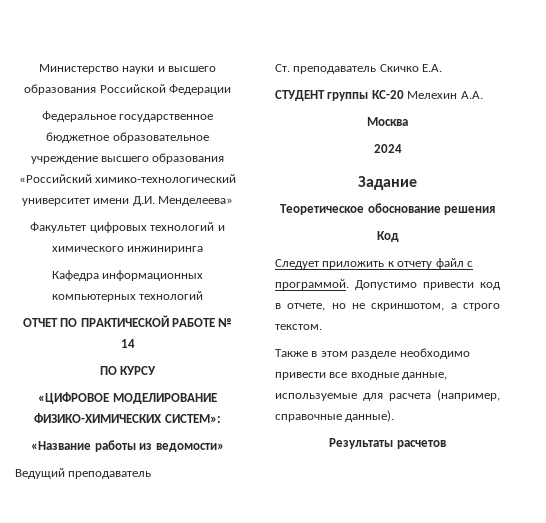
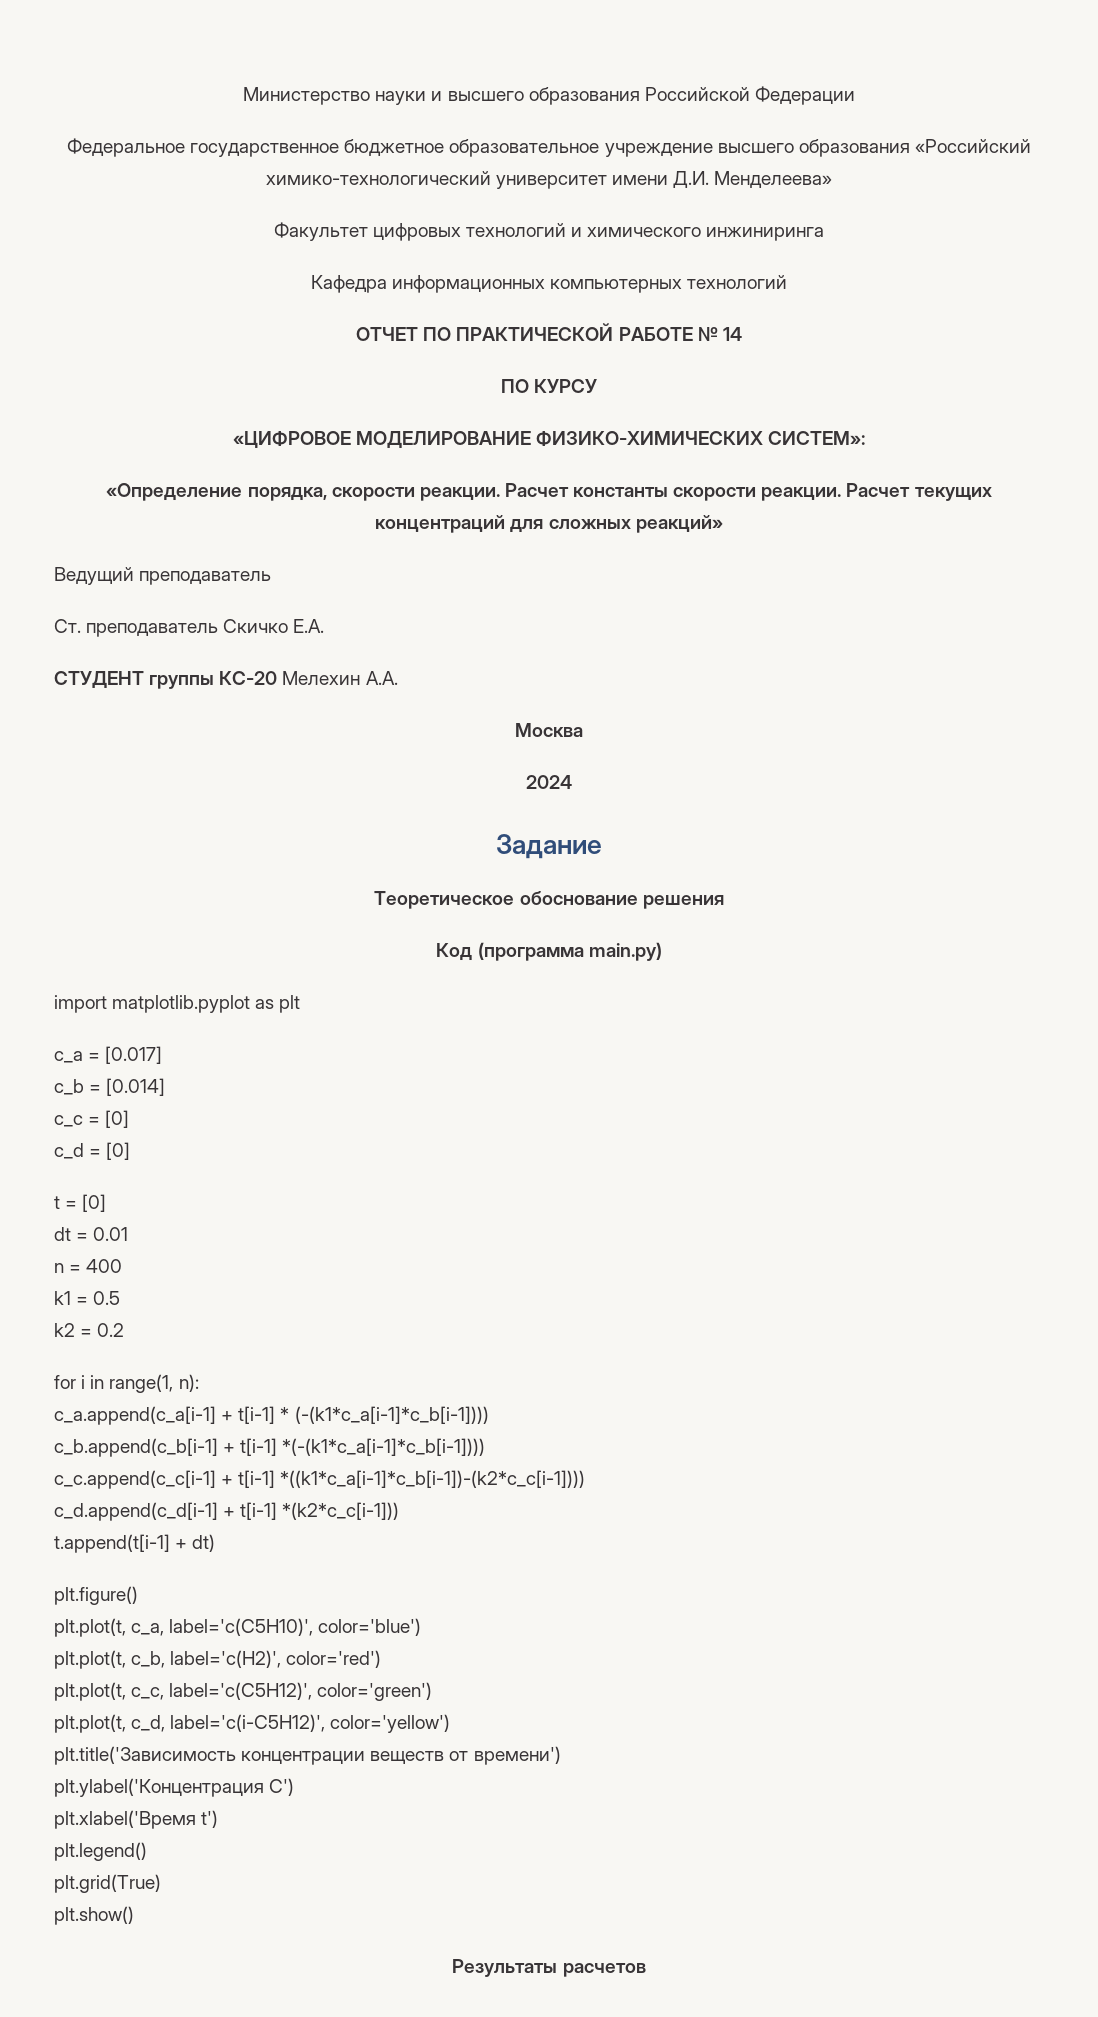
- «Название работы из ведомости»
+ «Определение порядка, скорости реакции. Расчет константы скорости реакции. Расчет текущих концентраций для сложных реакций»
- Код
- Следует приложить к отчету файл с программой. Допустимо привести код в отчете, но не скриншотом, а строго текстом.
- Также в этом разделе необходимо привести все входные данные, используемые для расчета (например, справочные данные).
+ Код (программа main.py)
+ import matplotlib.pyplot as plt
+ c_a = [0.017]
+ c_b = [0.014]
+ c_c = [0]
+ c_d = [0]
+ t = [0]
+ dt = 0.01
+ n = 400
+ k1 = 0.5
+ k2 = 0.2
+ for i in range(1, n):
+ c_a.append(c_a[i-1] + t[i-1] * (-(k1*c_a[i-1]*c_b[i-1])))
+ c_b.append(c_b[i-1] + t[i-1] *(-(k1*c_a[i-1]*c_b[i-1])))
+ c_c.append(c_c[i-1] + t[i-1] *((k1*c_a[i-1]*c_b[i-1])-(k2*c_c[i-1])))
+ c_d.append(c_d[i-1] + t[i-1] *(k2*c_c[i-1]))
+ t.append(t[i-1] + dt)
+ plt.figure()
+ plt.plot(t, c_a, label='c(C5H10)', color='blue')
+ plt.plot(t, c_b, label='c(H2)', color='red')
+ plt.plot(t, c_c, label='c(C5H12)', color='green')
+ plt.plot(t, c_d, label='c(i-C5H12)', color='yellow')
+ plt.title('Зависимость концентрации веществ от времени')
+ plt.ylabel('Концентрация C')
+ plt.xlabel('Время t')
+ plt.legend()
+ plt.grid(True)
+ plt.show()

